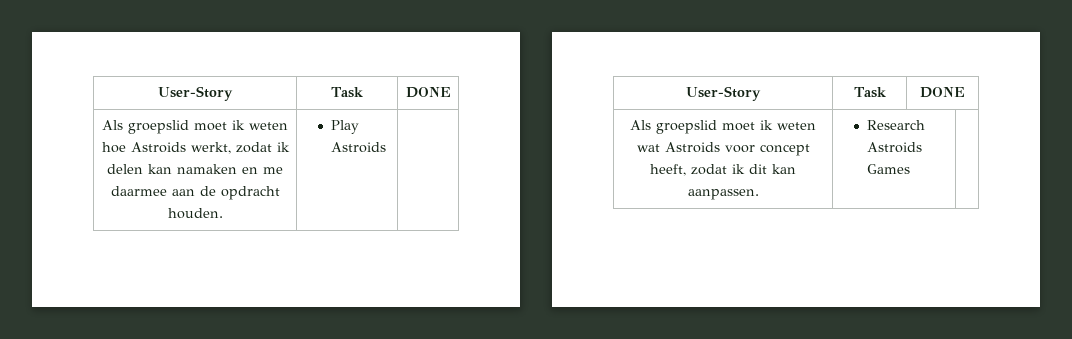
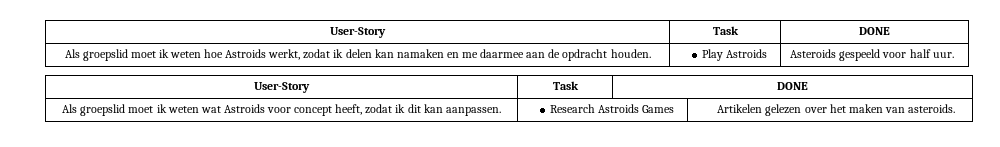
- Als groepslid moet ik weten hoe Astroids werkt, zodat ik delen kan namaken en me daarmee aan de opdracht houden. | Play Astroids |
+ Als groepslid moet ik weten hoe Astroids werkt, zodat ik delen kan namaken en me daarmee aan de opdracht houden. | Play Astroids | Asteroids gespeeld voor half uur.
- Als groepslid moet ik weten wat Astroids voor concept heeft, zodat ik dit kan aanpassen. | Research Astroids Games |
+ Als groepslid moet ik weten wat Astroids voor concept heeft, zodat ik dit kan aanpassen. | Research Astroids Games | Artikelen gelezen over het maken van asteroids.

